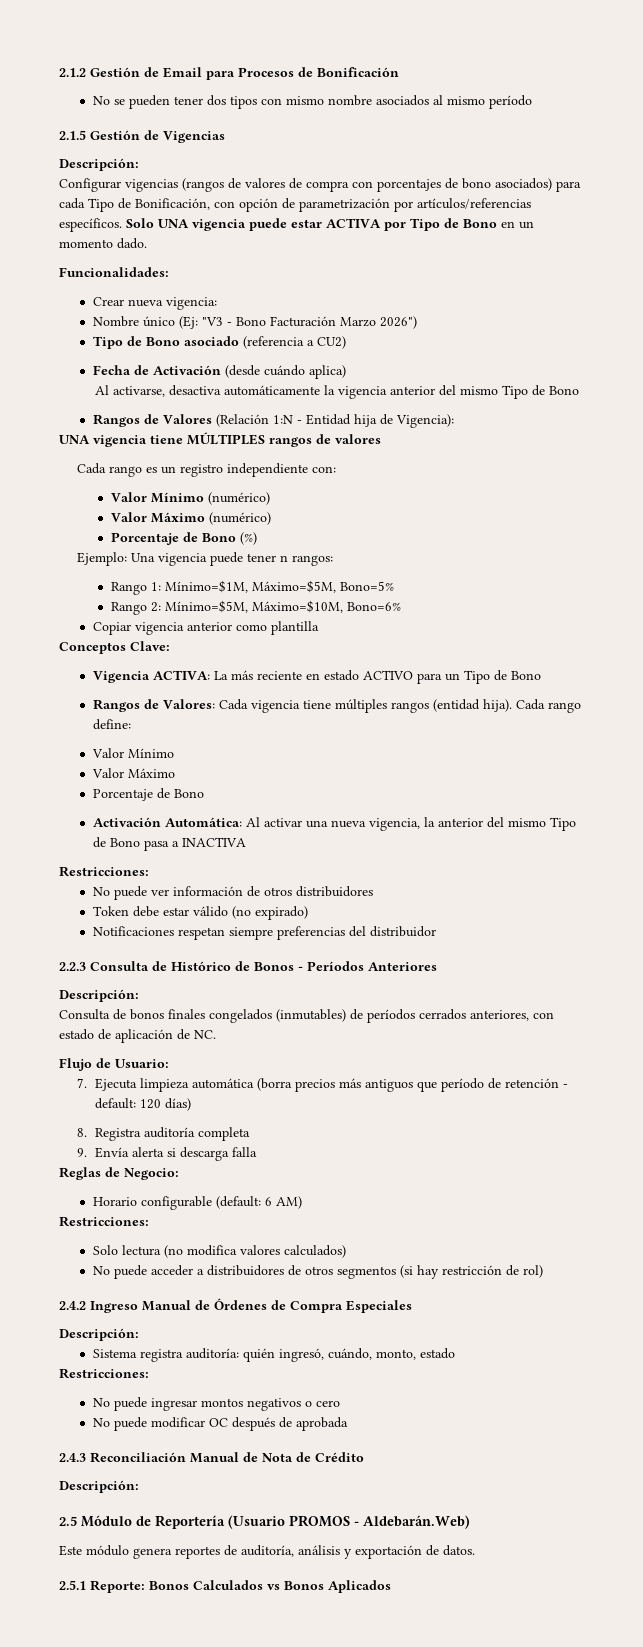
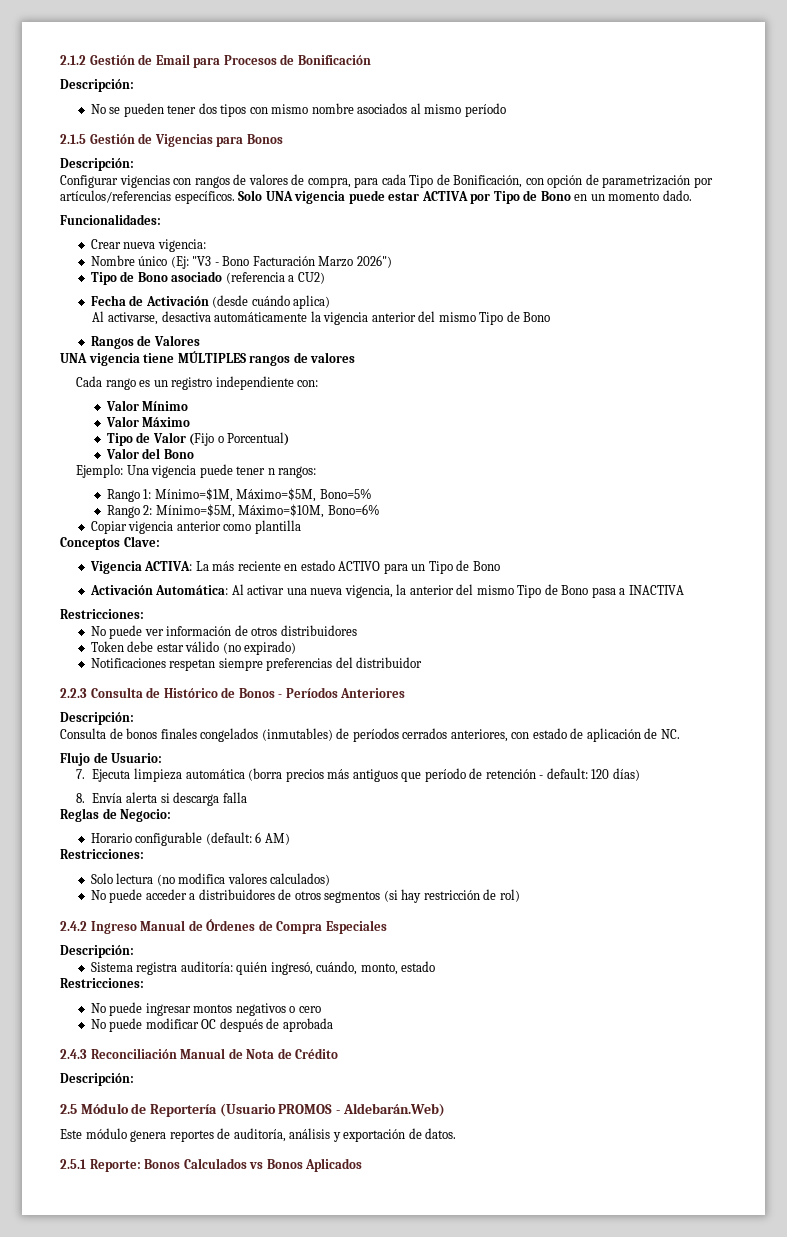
  2.1.2 Gestión de Email para Procesos de Bonificación
+ Descripción:
- 2.1.5 Gestión de Vigencias
+ 2.1.5 Gestión de Vigencias para Bonos
- Configurar vigencias (rangos de valores de compra con porcentajes de bono asociados) para cada Tipo de Bonificación, con opción de parametrización por artículos/referencias específicos.
+ Configurar vigencias con rangos de valores de compra, para cada Tipo de Bonificación, con opción de parametrización por artículos/referencias específicos.
- Rangos de Valores (Relación 1:N - Entidad hija de Vigencia):
+ Rangos de Valores
- Valor Mínimo (numérico)
- Valor Máximo (numérico)
- Porcentaje de Bono (%)
+ Valor Mínimo
+ Valor Máximo
+ Tipo de Valor (Fijo o Porcentual)
+ Valor del Bono
- Rangos de Valores: Cada vigencia tiene múltiples rangos (entidad hija). Cada rango define:
- Valor Mínimo
- Valor Máximo
- Porcentaje de Bono
- 8. Registra auditoría completa
- 9. Envía alerta si descarga falla
+ 8. Envía alerta si descarga falla

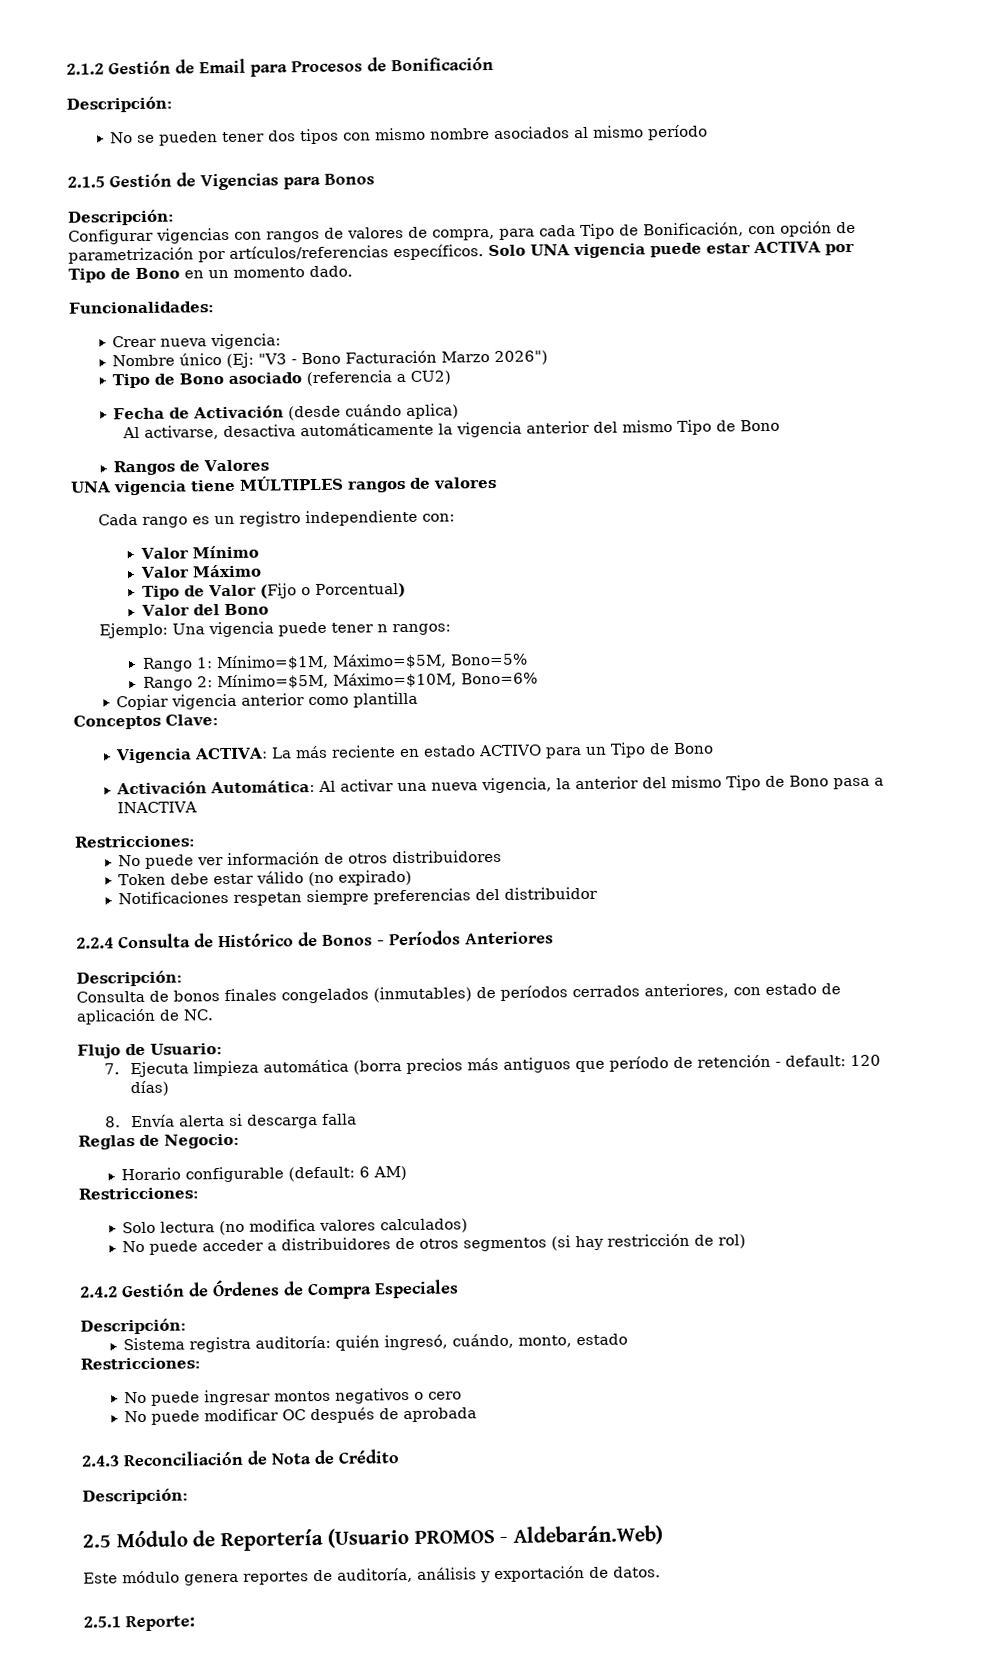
- 2.2.3 Consulta de Histórico de Bonos - Períodos Anteriores
+ 2.2.4 Consulta de Histórico de Bonos - Períodos Anteriores
- 2.4.2 Ingreso Manual de Órdenes de Compra Especiales
+ 2.4.2 Gestión de Órdenes de Compra Especiales
- 2.4.3 Reconciliación Manual de Nota de Crédito
+ 2.4.3 Reconciliación de Nota de Crédito
- 2.5.1 Reporte: Bonos Calculados vs Bonos Aplicados
+ 2.5.1 Reporte:

